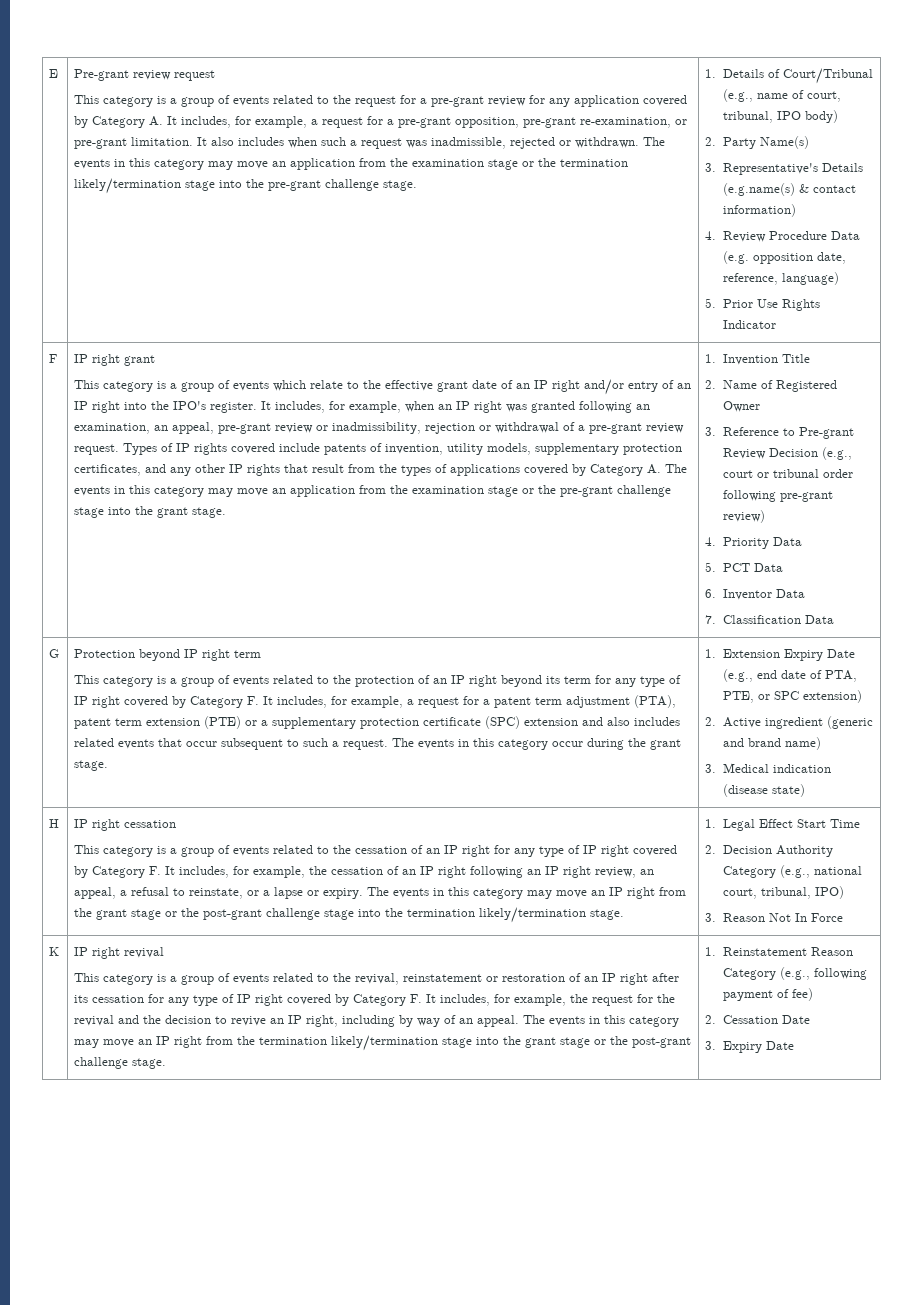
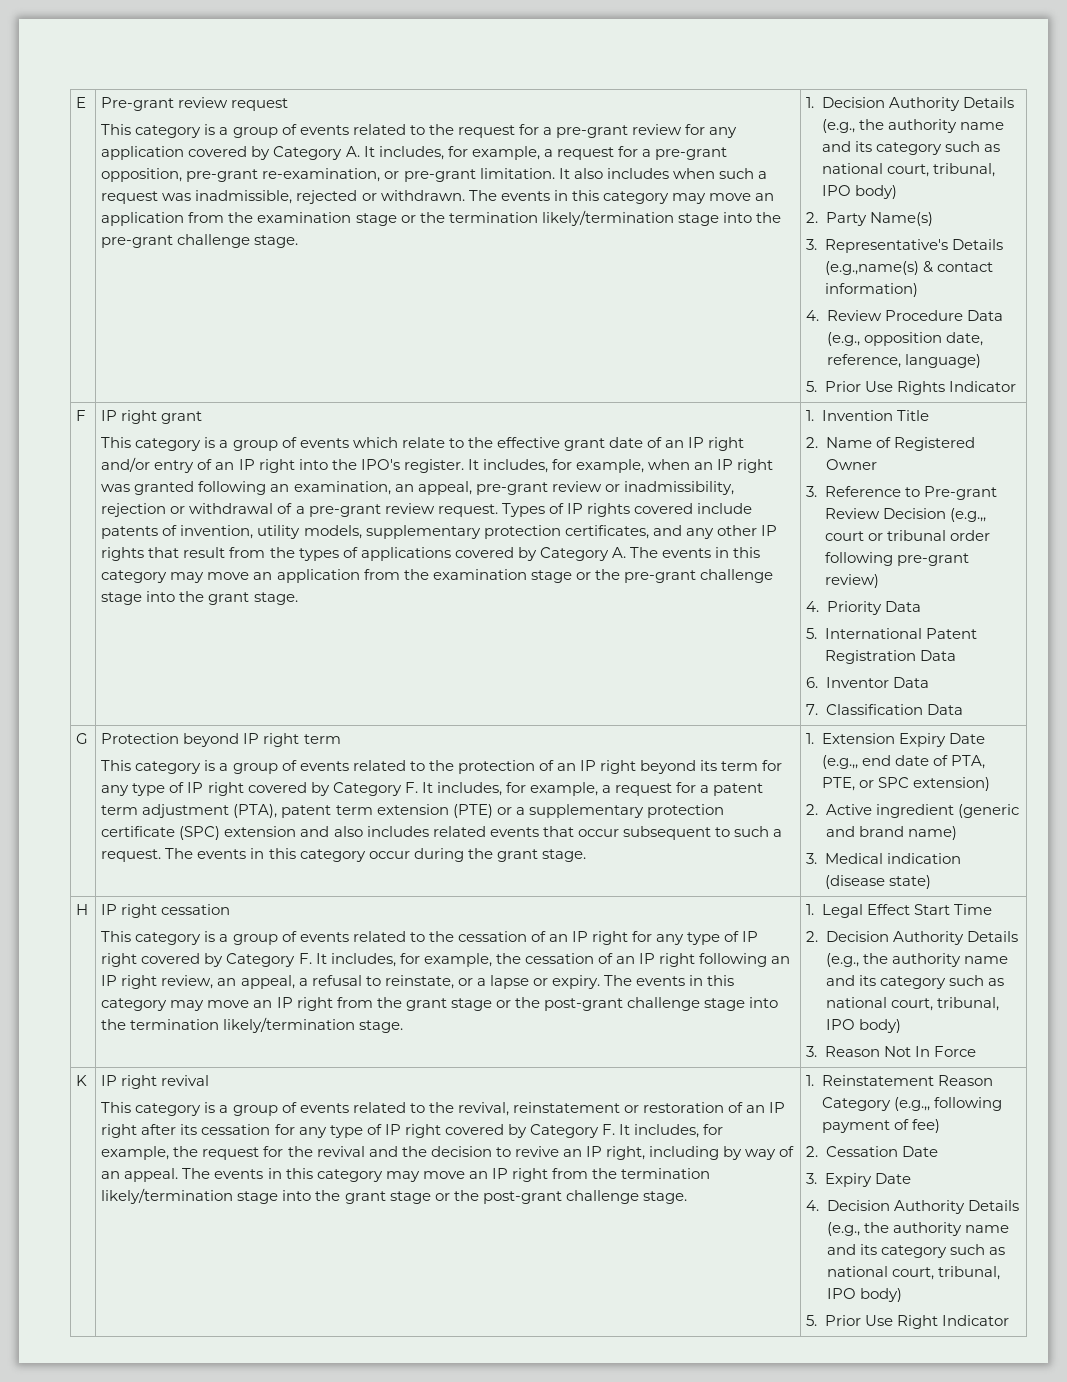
- 1. Details of Court/Tribunal (e.g., name of court, tribunal, IPO body)
+ 1. Decision Authority Details (e.g., the authority name and its category such as national court, tribunal, IPO body)
- 3. Representative's Details (e.g.name(s) & contact information)
+ 3. Representative's Details (e.g.,name(s) & contact information)
- 4. Review Procedure Data (e.g. opposition date, reference, language)
+ 4. Review Procedure Data (e.g., opposition date, reference, language)
- 3. Reference to Pre-grant Review Decision (e.g., court or tribunal order following pre-grant review)
+ 3. Reference to Pre-grant Review Decision (e.g.,, court or tribunal order following pre-grant review)
- 5. PCT Data
+ 5. International Patent Registration Data
- 1. Extension Expiry Date (e.g., end date of PTA, PTE, or SPC extension)
+ 1. Extension Expiry Date (e.g.,, end date of PTA, PTE, or SPC extension)
- 2. Decision Authority Category (e.g., national court, tribunal, IPO)
+ 2. Decision Authority Details (e.g., the authority name and its category such as national court, tribunal, IPO body)
- 1. Reinstatement Reason Category (e.g., following payment of fee)
+ 1. Reinstatement Reason Category (e.g.,, following payment of fee)
+ 4. Decision Authority Details (e.g., the authority name and its category such as national court, tribunal, IPO body)
+ 5. Prior Use Right Indicator

